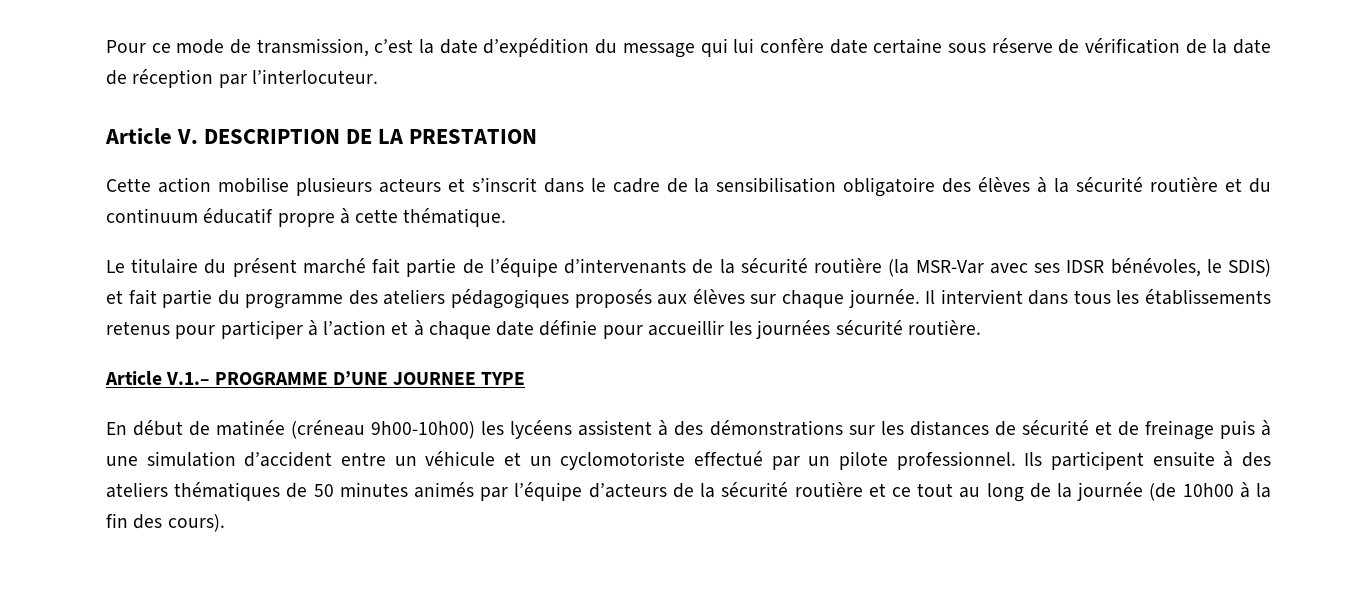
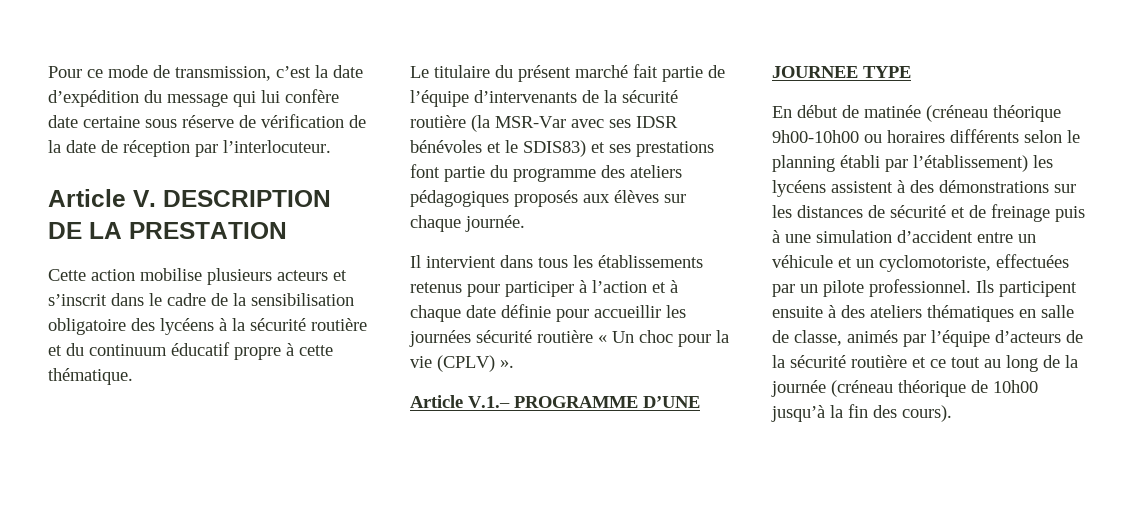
- Cette action mobilise plusieurs acteurs et s’inscrit dans le cadre de la sensibilisation obligatoire des élèves à la sécurité routière et du continuum éducatif propre à cette thématique.
+ Cette action mobilise plusieurs acteurs et s’inscrit dans le cadre de la sensibilisation obligatoire des lycéens à la sécurité routière et du continuum éducatif propre à cette thématique.
- Le titulaire du présent marché fait partie de l’équipe d’intervenants de la sécurité routière (la MSR-Var avec ses IDSR bénévoles, le SDIS) et fait partie du programme des ateliers pédagogiques proposés aux élèves sur chaque journée. Il intervient dans tous les établissements retenus pour participer à l’action et à chaque date définie pour accueillir les journées sécurité routière.
+ Le titulaire du présent marché fait partie de l’équipe d’intervenants de la sécurité routière (la MSR-Var avec ses IDSR bénévoles et le SDIS83) et ses prestations font partie du programme des ateliers pédagogiques proposés aux élèves sur chaque journée.
+ Il intervient dans tous les établissements retenus pour participer à l’action et à chaque date définie pour accueillir les journées sécurité routière « Un choc pour la vie (CPLV) ».
- En début de matinée (créneau 9h00-10h00) les lycéens assistent à des démonstrations sur les distances de sécurité et de freinage puis à une simulation d’accident entre un véhicule et un cyclomotoriste effectué par un pilote professionnel.
+ En début de matinée (créneau théorique 9h00-10h00 ou horaires différents selon le planning établi par l’établissement) les lycéens assistent à des démonstrations sur les distances de sécurité et de freinage puis à une simulation d’accident entre un véhicule et un cyclomotoriste, effectuées par un pilote professionnel.
- Ils participent ensuite à des ateliers thématiques de 50 minutes animés par l’équipe d’acteurs de la sécurité routière et ce tout au long de la journée (de 10h00 à la fin des cours).
+ Ils participent ensuite à des ateliers thématiques en salle de classe, animés par l’équipe d’acteurs de la sécurité routière et ce tout au long de la journée (créneau théorique de 10h00 jusqu’à la fin des cours).

